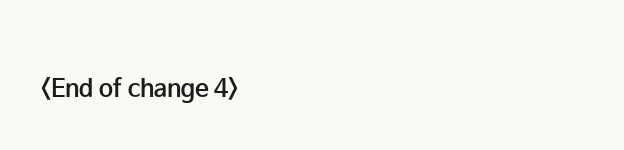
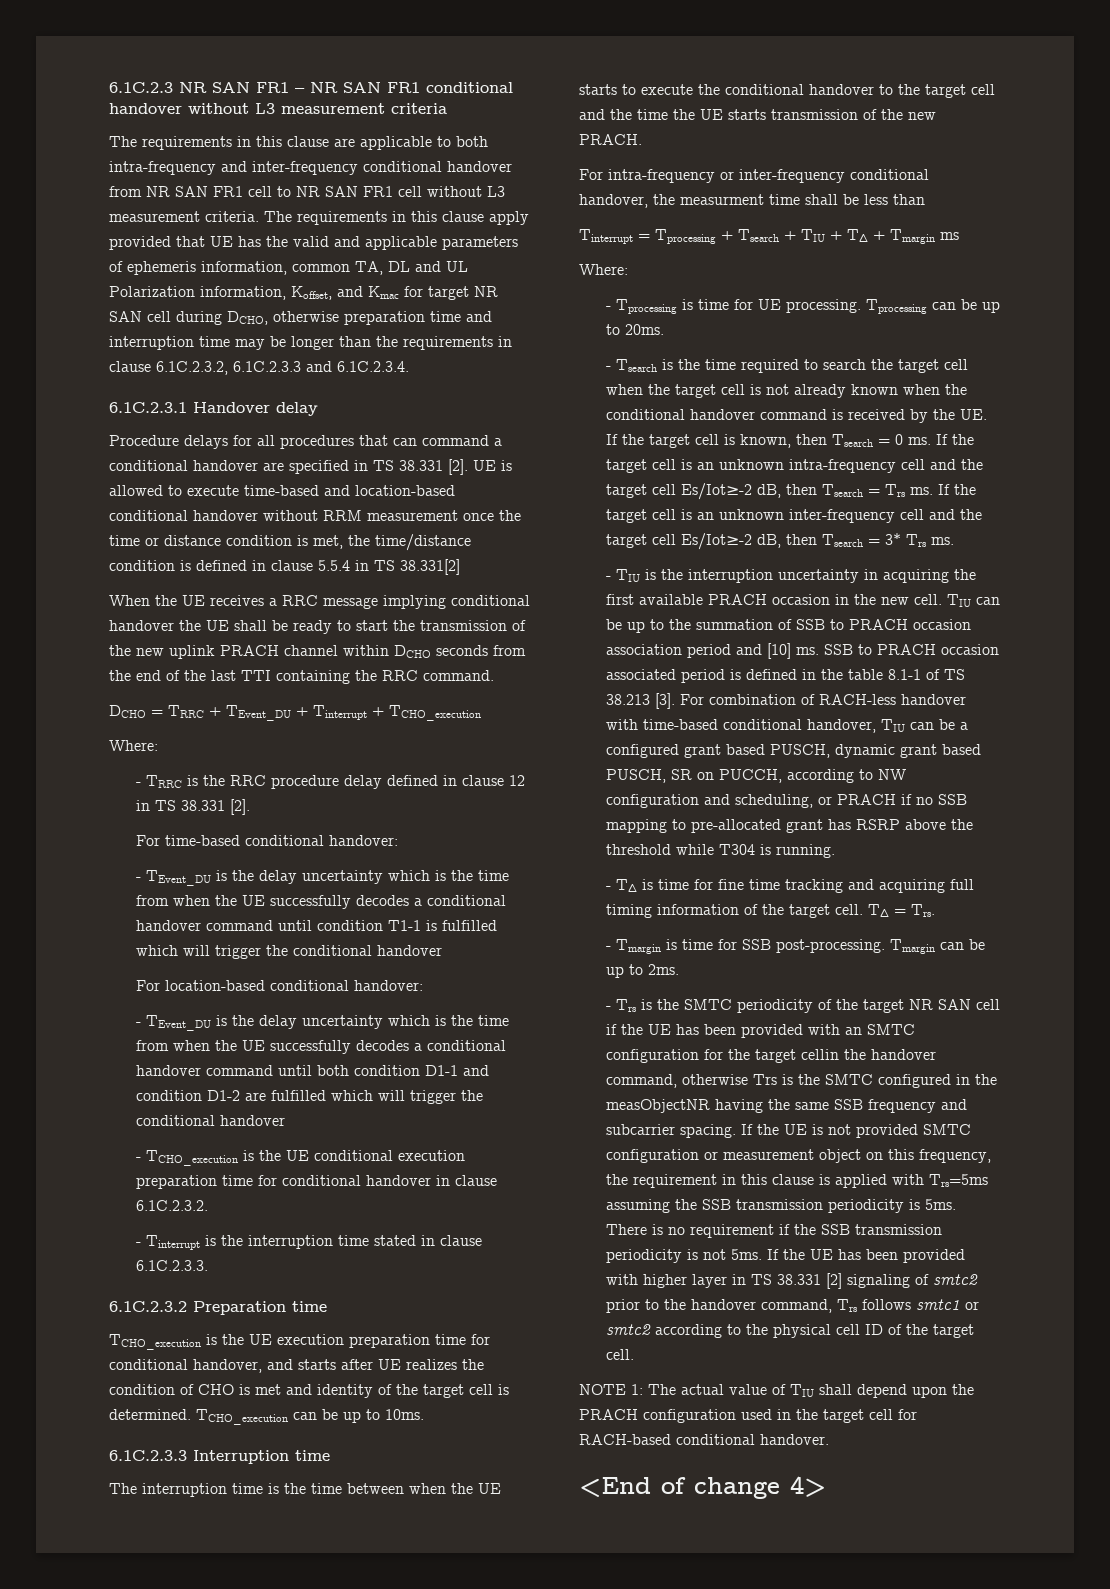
+ 6.1C.2.3 NR SAN FR1 – NR SAN FR1 conditional handover without L3 measurement criteria
+ The requirements in this clause are applicable to both intra-frequency and inter-frequency conditional handover from NR SAN FR1 cell to NR SAN FR1 cell without L3 measurement criteria. The requirements in this clause apply provided that UE has the valid and applicable parameters of ephemeris information, common TA, DL and UL Polarization information, Koffset, and Kmac for target NR SAN cell during DCHO, otherwise preparation time and interruption time may be longer than the requirements in clause 6.1C.2.3.2, 6.1C.2.3.3 and 6.1C.2.3.4.
+ 6.1C.2.3.1 Handover delay
+ Procedure delays for all procedures that can command a conditional handover are specified in TS 38.331 [2]. UE is allowed to execute time-based and location-based conditional handover without RRM measurement once the time or distance condition is met, the time/distance condition is defined in clause 5.5.4 in TS 38.331[2]
+ When the UE receives a RRC message implying conditional handover the UE shall be ready to start the transmission of the new uplink PRACH channel within DCHO seconds from the end of the last TTI containing the RRC command.
+ DCHO = TRRC + TEvent_DU + Tinterrupt + TCHO_execution
+ Where:
+ - TRRC is the RRC procedure delay defined in clause 12 in TS 38.331 [2].
+ For time-based conditional handover:
+ - TEvent_DU is the delay uncertainty which is the time from when the UE successfully decodes a conditional handover command until condition T1-1 is fulfilled which will trigger the conditional handover
+ For location-based conditional handover:
+ - TEvent_DU is the delay uncertainty which is the time from when the UE successfully decodes a conditional handover command until both condition D1-1 and condition D1-2 are fulfilled which will trigger the conditional handover
+ - TCHO_execution is the UE conditional execution preparation time for conditional handover in clause 6.1C.2.3.2.
+ - Tinterrupt is the interruption time stated in clause 6.1C.2.3.3.
+ 6.1C.2.3.2 Preparation time
+ TCHO_execution is the UE execution preparation time for conditional handover, and starts after UE realizes the condition of CHO is met and identity of the target cell is determined. TCHO_execution can be up to 10ms.
+ 6.1C.2.3.3 Interruption time
+ The interruption time is the time between when the UE starts to execute the conditional handover to the target cell and the time the UE starts transmission of the new PRACH.
+ For intra-frequency or inter-frequency conditional handover, the measurment time shall be less than
+ Tinterrupt = Tprocessing + Tsearch + TIU + T∆ + Tmargin ms
+ Where:
+ - Tprocessing is time for UE processing. Tprocessing can be up to 20ms.
+ - Tsearch is the time required to search the target cell when the target cell is not already known when the conditional handover command is received by the UE. If the target cell is known, then Tsearch = 0 ms. If the target cell is an unknown intra-frequency cell and the target cell Es/Iot≥-2 dB, then Tsearch = Trs ms. If the target cell is an unknown inter-frequency cell and the target cell Es/Iot≥-2 dB, then Tsearch = 3* Trs ms.
+ - TIU is the interruption uncertainty in acquiring the first available PRACH occasion in the new cell. TIU can be up to the summation of SSB to PRACH occasion association period and [10] ms. SSB to PRACH occasion associated period is defined in the table 8.1-1 of TS 38.213 [3]. For combination of RACH-less handover with time-based conditional handover, TIU can be a configured grant based PUSCH, dynamic grant based PUSCH, SR on PUCCH, according to NW configuration and scheduling, or PRACH if no SSB mapping to pre-allocated grant has RSRP above the threshold while T304 is running.
+ - T∆ is time for fine time tracking and acquiring full timing information of the target cell. TΔ = Trs.
+ - Tmargin is time for SSB post-processing. Tmargin can be up to 2ms.
+ - Trs is the SMTC periodicity of the target NR SAN cell if the UE has been provided with an SMTC configuration for the target cellin the handover command, otherwise Trs is the SMTC configured in the measObjectNR having the same SSB frequency and subcarrier spacing. If the UE is not provided SMTC configuration or measurement object on this frequency, the requirement in this clause is applied with Trs=5ms assuming the SSB transmission periodicity is 5ms. There is no requirement if the SSB transmission periodicity is not 5ms. If the UE has been provided with higher layer in TS 38.331 [2] signaling of smtc2 prior to the handover command, Trs follows smtc1 or smtc2 according to the physical cell ID of the target cell.
+ NOTE 1: The actual value of TIU shall depend upon the PRACH configuration used in the target cell for RACH-based conditional handover.

